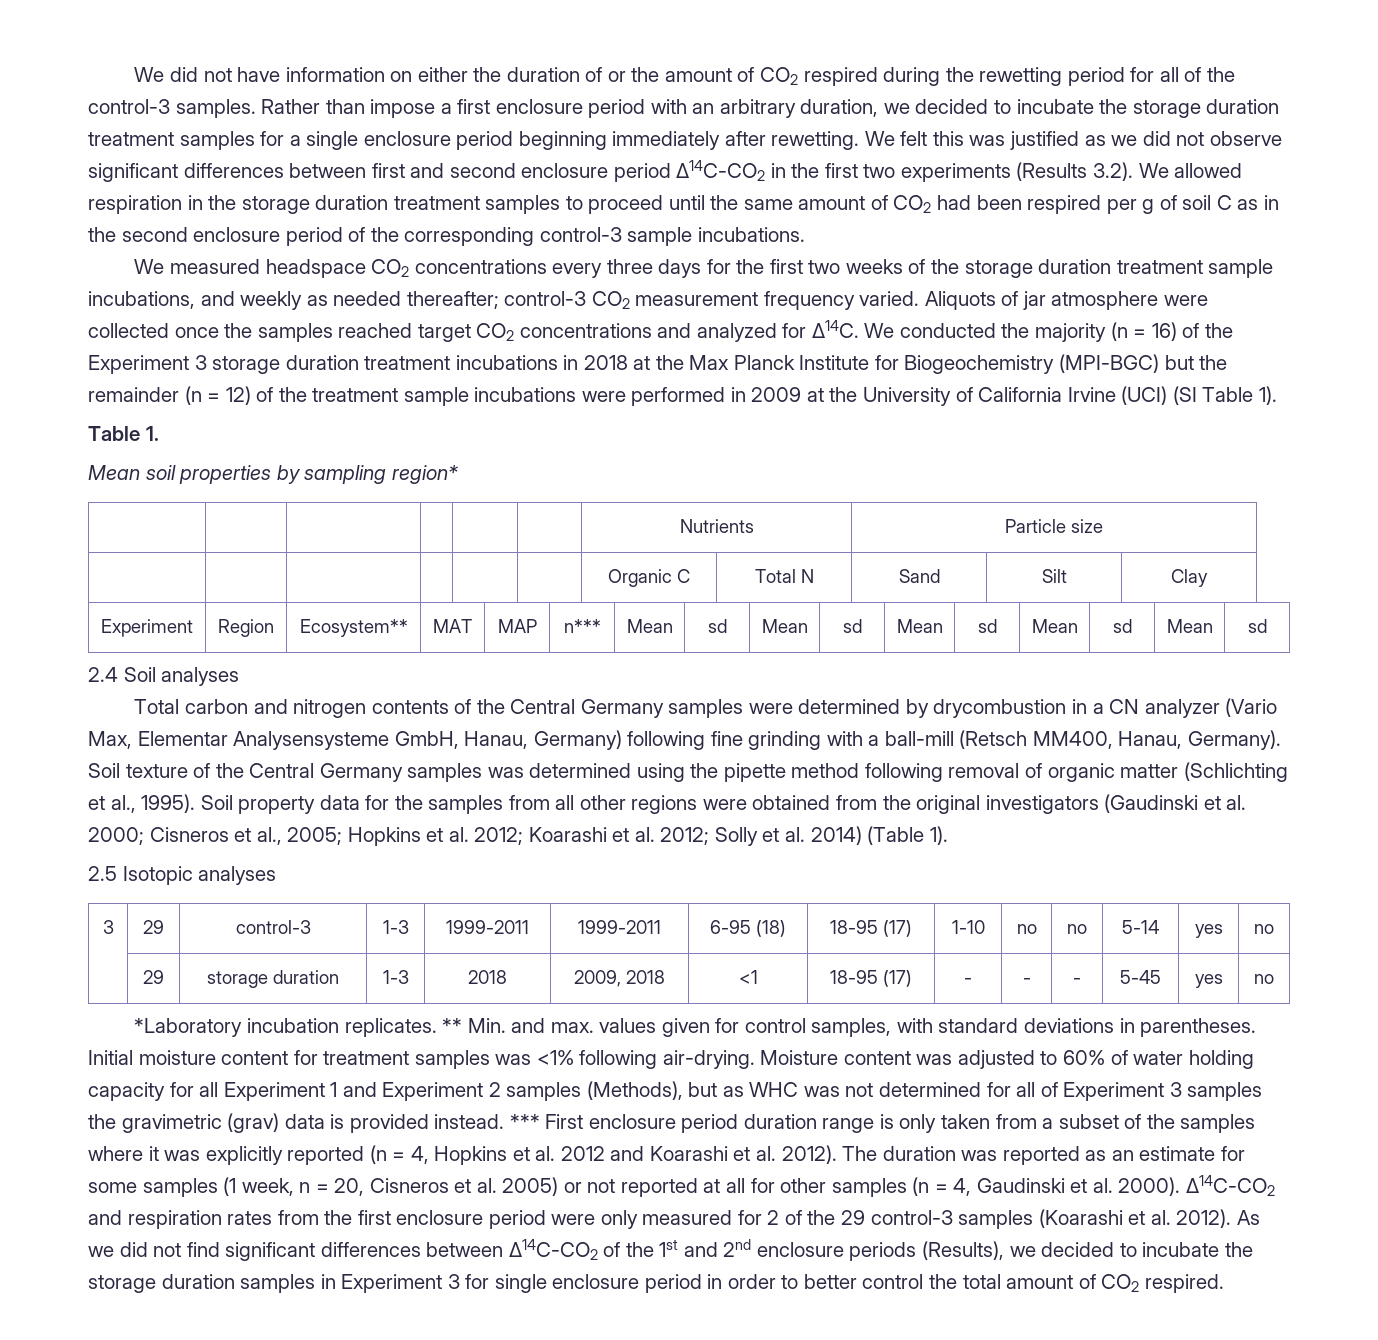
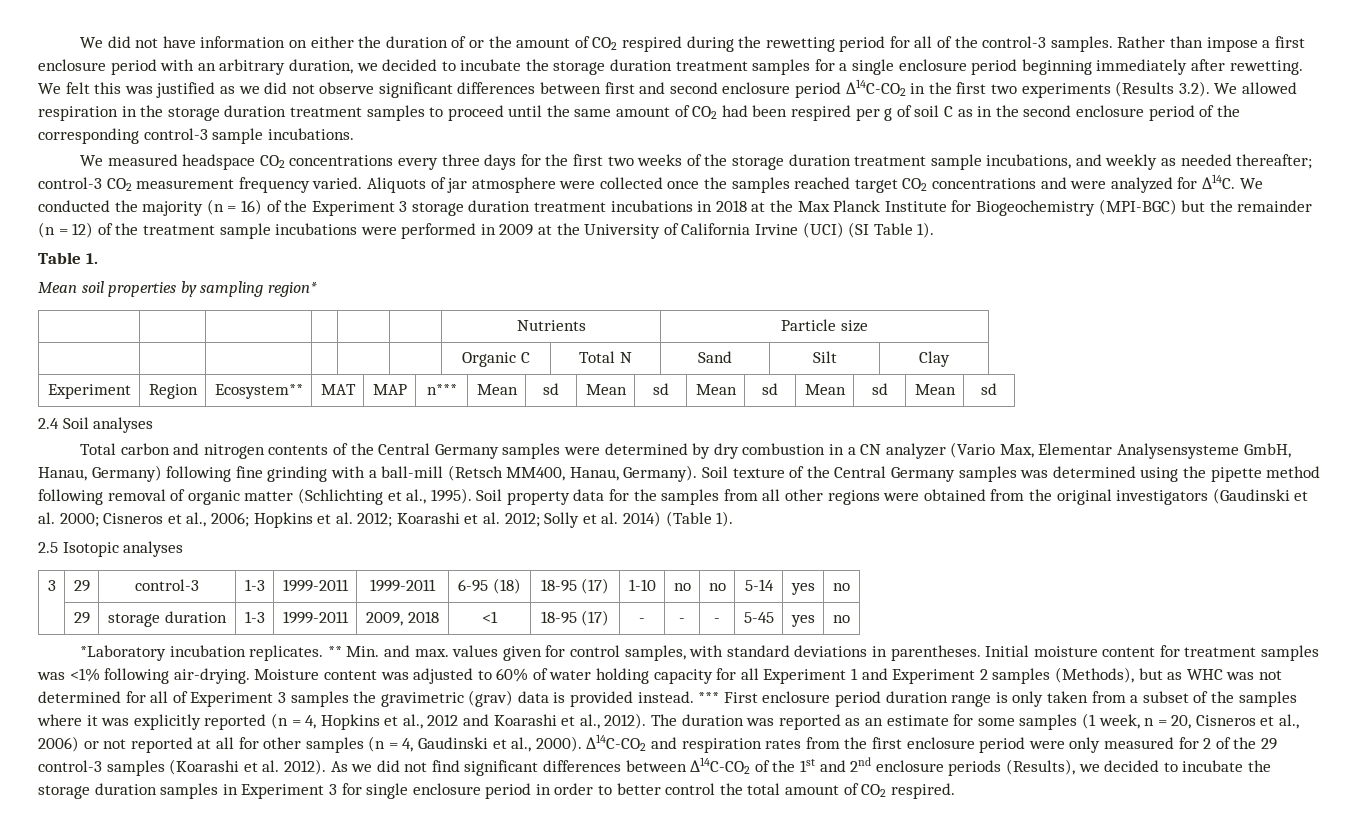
- Aliquots of jar atmosphere were collected once the samples reached target CO2 concentrations and analyzed for ∆14C.
+ Aliquots of jar atmosphere were collected once the samples reached target CO2 concentrations and were analyzed for ∆14C.
- Total carbon and nitrogen contents of the Central Germany samples were determined by drycombustion in a CN analyzer (Vario Max, Elementar Analysensysteme GmbH, Hanau, Germany) following fine grinding with a ball-mill (Retsch MM400, Hanau, Germany).
+ Total carbon and nitrogen contents of the Central Germany samples were determined by dry combustion in a CN analyzer (Vario Max, Elementar Analysensysteme GmbH, Hanau, Germany) following fine grinding with a ball-mill (Retsch MM400, Hanau, Germany).
- Soil property data for the samples from all other regions were obtained from the original investigators (Gaudinski et al. 2000; Cisneros et al., 2005; Hopkins et al. 2012; Koarashi et al. 2012; Solly et al. 2014) (Table 1).
+ Soil property data for the samples from all other regions were obtained from the original investigators (Gaudinski et al. 2000; Cisneros et al., 2006; Hopkins et al. 2012; Koarashi et al. 2012; Solly et al. 2014) (Table 1).
- | 29 | storage duration | 1-3 | 2018 | 2009, 2018 | <1 | 18-95 (17) | - | - | - | 5-45 | yes | no
+ | 29 | storage duration | 1-3 | 1999-2011 | 2009, 2018 | <1 | 18-95 (17) | - | - | - | 5-45 | yes | no
- *** First enclosure period duration range is only taken from a subset of the samples where it was explicitly reported (n = 4, Hopkins et al. 2012 and Koarashi et al. 2012).
+ *** First enclosure period duration range is only taken from a subset of the samples where it was explicitly reported (n = 4, Hopkins et al., 2012 and Koarashi et al., 2012).
- The duration was reported as an estimate for some samples (1 week, n = 20, Cisneros et al. 2005) or not reported at all for other samples (n = 4, Gaudinski et al. 2000).
+ The duration was reported as an estimate for some samples (1 week, n = 20, Cisneros et al., 2006) or not reported at all for other samples (n = 4, Gaudinski et al., 2000).

